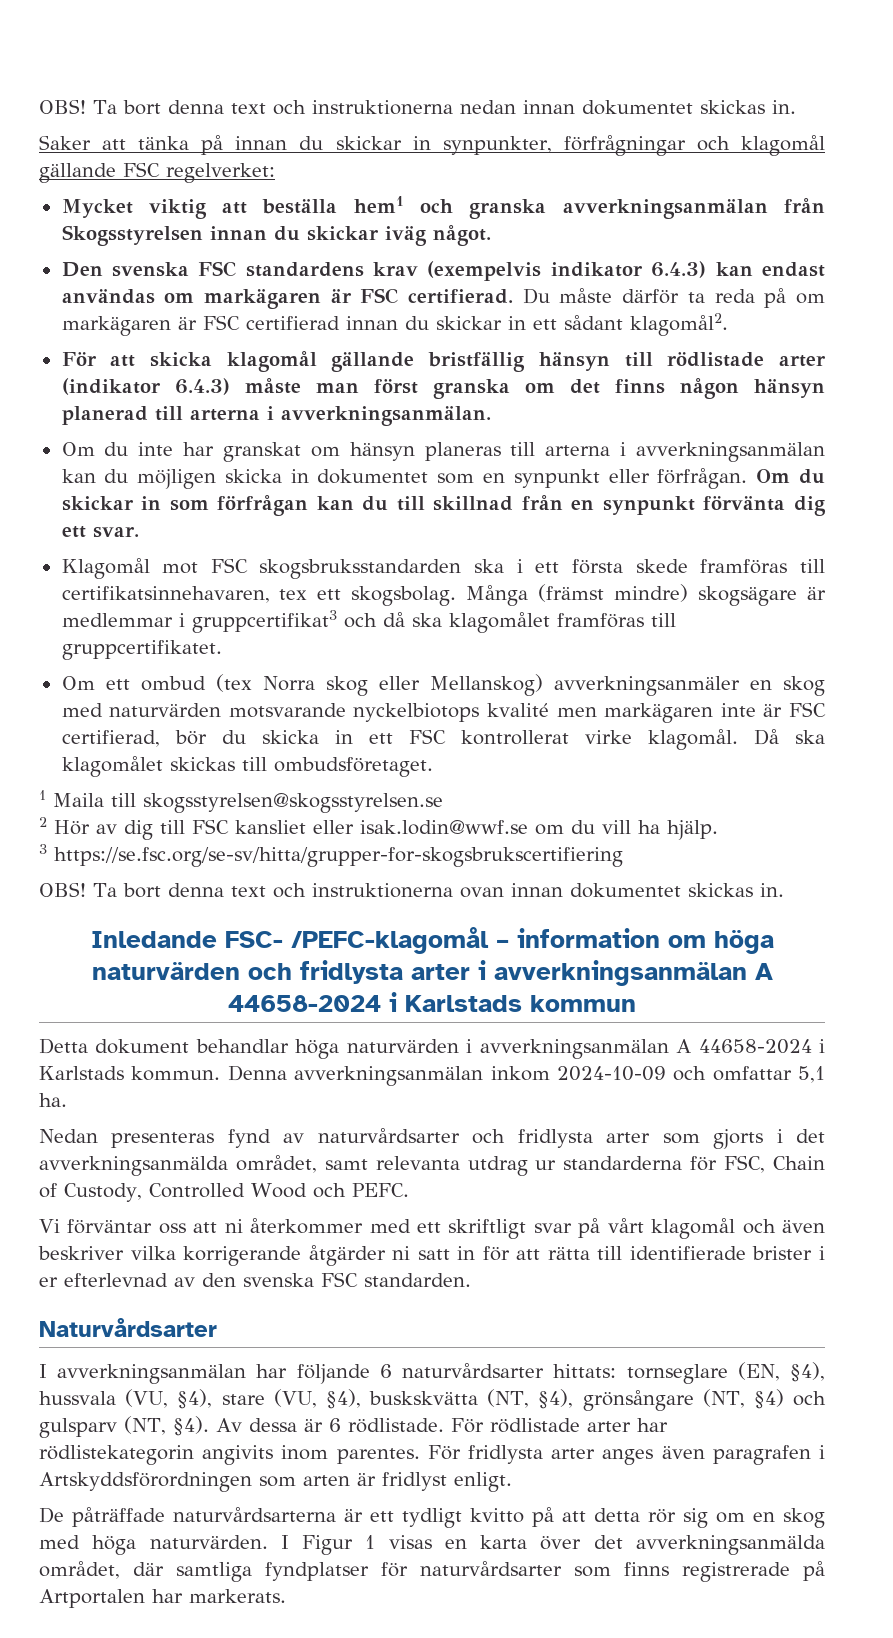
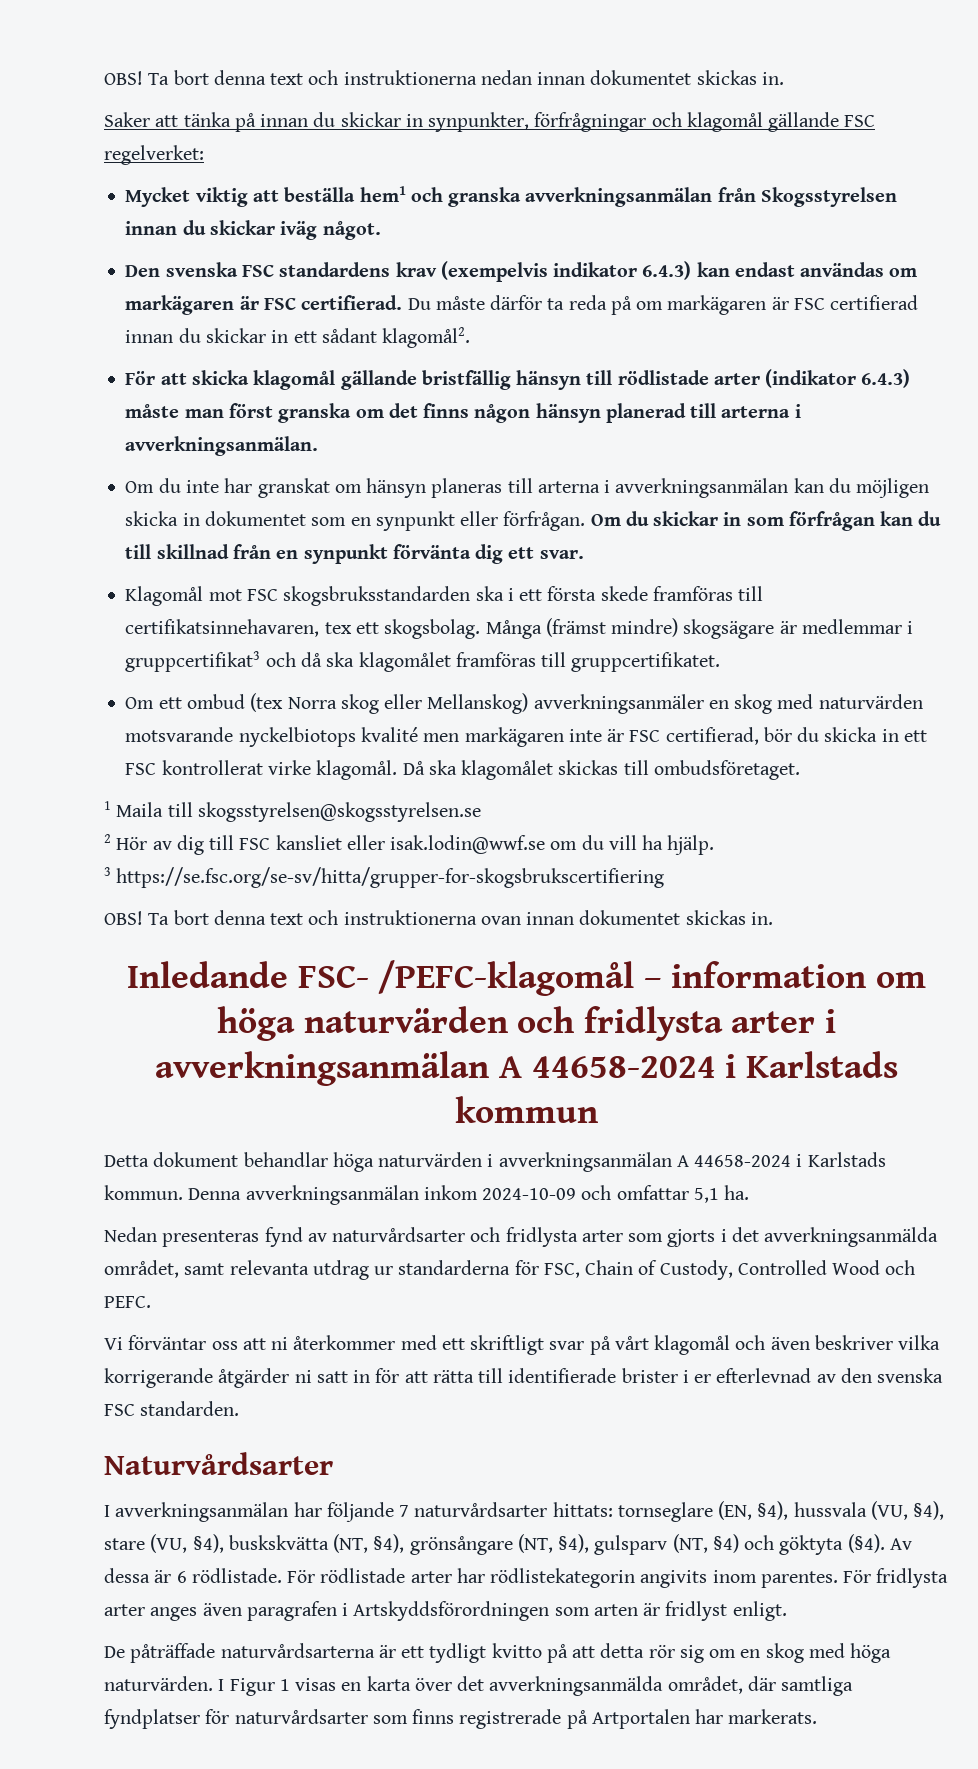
- I avverkningsanmälan har följande 6 naturvårdsarter hittats: tornseglare (EN, §4), hussvala (VU, §4), stare (VU, §4), buskskvätta (NT, §4), grönsångare (NT, §4) och gulsparv (NT, §4).
+ I avverkningsanmälan har följande 7 naturvårdsarter hittats: tornseglare (EN, §4), hussvala (VU, §4), stare (VU, §4), buskskvätta (NT, §4), grönsångare (NT, §4), gulsparv (NT, §4) och göktyta (§4).

